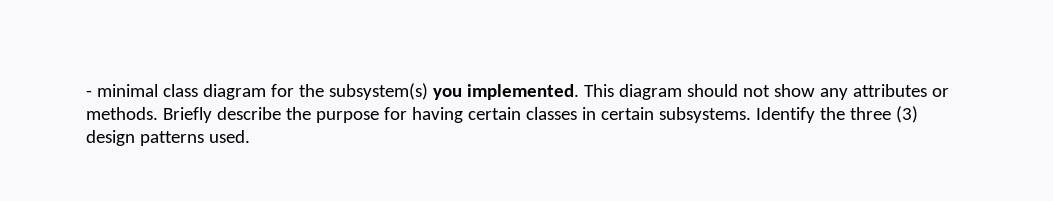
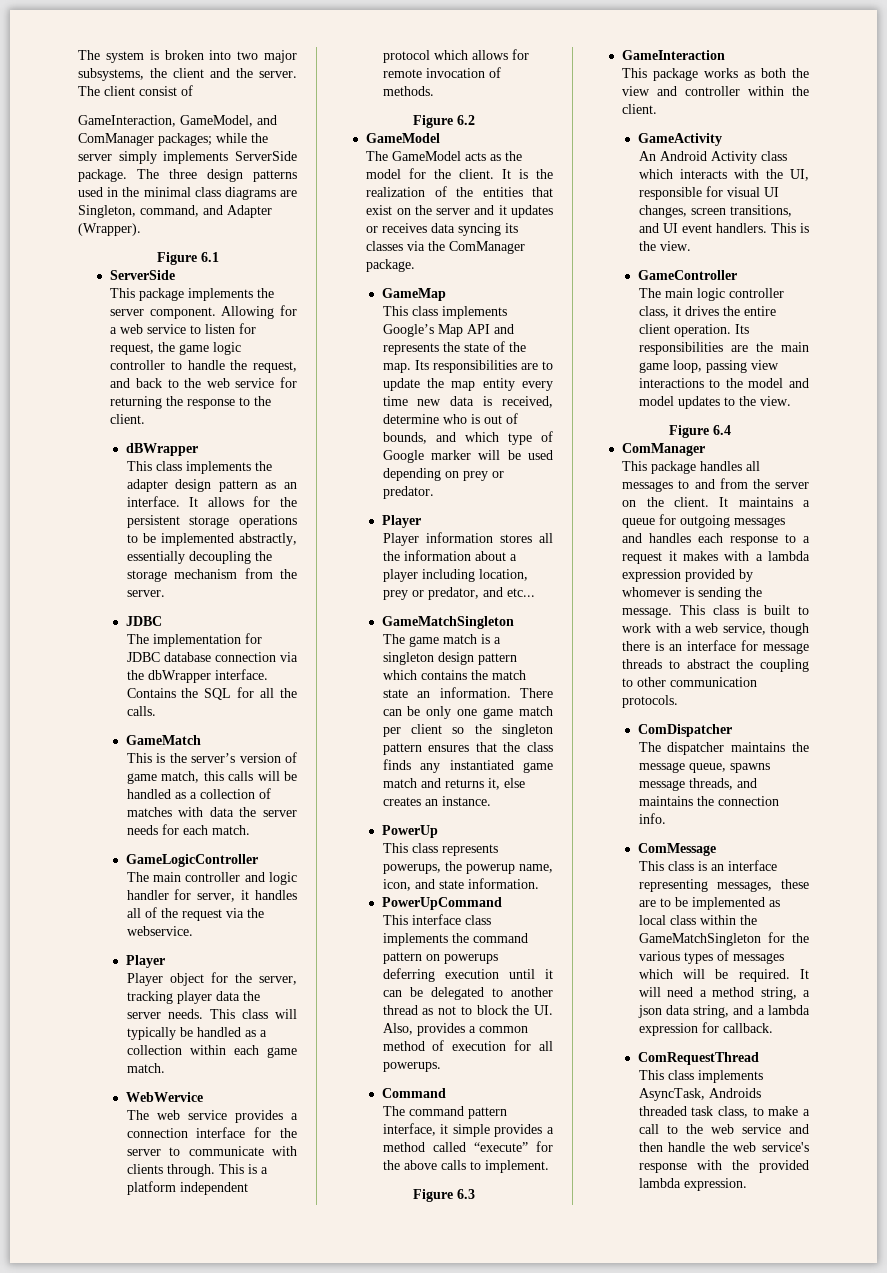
- - minimal class diagram for the subsystem(s) you implemented. This diagram should not show any attributes or methods. Briefly describe the purpose for having certain classes in certain subsystems. Identify the three (3) design patterns used.
+ The system is broken into two major subsystems, the client and the server. The client consist of
+ GameInteraction, GameModel, and ComManager packages; while the server simply implements ServerSide package. The three design patterns used in the minimal class diagrams are Singleton, command, and Adapter (Wrapper).
+ Figure 6.1
+ ServerSide
+ This package implements the server component. Allowing for a web service to listen for request, the game logic controller to handle the request, and back to the web service for returning the response to the client.
+ dBWrapper
+ This class implements the adapter design pattern as an interface. It allows for the persistent storage operations to be implemented abstractly, essentially decoupling the storage mechanism from the server.
+ JDBC
+ The implementation for JDBC database connection via the dbWrapper interface. Contains the SQL for all the calls.
+ GameMatch
+ This is the server’s version of game match, this calls will be handled as a collection of matches with data the server needs for each match.
+ GameLogicController
+ The main controller and logic handler for server, it handles all of the request via the webservice.
+ Player
+ Player object for the server, tracking player data the server needs. This class will typically be handled as a collection within each game match.
+ WebWervice
+ The web service provides a connection interface for the server to communicate with clients through. This is a platform independent protocol which allows for remote invocation of methods.
+ Figure 6.2
+ GameModel
+ The GameModel acts as the model for the client. It is the realization of the entities that exist on the server and it updates or receives data syncing its classes via the ComManager package.
+ GameMap
+ This class implements Google’s Map API and represents the state of the map. Its responsibilities are to update the map entity every time new data is received, determine who is out of bounds, and which type of Google marker will be used depending on prey or predator.
+ Player
+ Player information stores all the information about a player including location, prey or predator, and etc...
+ GameMatchSingleton
+ The game match is a singleton design pattern which contains the match state an information. There can be only one game match per client so the singleton pattern ensures that the class finds any instantiated game match and returns it, else creates an instance.
+ PowerUp
+ This class represents powerups, the powerup name, icon, and state information.
+ PowerUpCommand
+ This interface class implements the command pattern on powerups deferring execution until it can be delegated to another thread as not to block the UI. Also, provides a common method of execution for all powerups.
+ Command
+ The command pattern interface, it simple provides a method called “execute” for the above calls to implement.
+ Figure 6.3
+ GameInteraction
+ This package works as both the view and controller within the client.
+ GameActivity
+ An Android Activity class which interacts with the UI, responsible for visual UI changes, screen transitions, and UI event handlers. This is the view.
+ GameController
+ The main logic controller class, it drives the entire client operation. Its responsibilities are the main game loop, passing view interactions to the model and model updates to the view.
+ Figure 6.4
+ ComManager
+ This package handles all messages to and from the server on the client. It maintains a queue for outgoing messages and handles each response to a request it makes with a lambda expression provided by whomever is sending the message. This class is built to work with a web service, though there is an interface for message threads to abstract the coupling to other communication protocols.
+ ComDispatcher
+ The dispatcher maintains the message queue, spawns message threads, and maintains the connection info.
+ ComMessage
+ This class is an interface representing messages, these are to be implemented as local class within the GameMatchSingleton for the various types of messages which will be required. It will need a method string, a json data string, and a lambda expression for callback.
+ ComRequestThread
+ This class implements AsyncTask, Androids threaded task class, to make a call to the web service and then handle the web service's response with the provided lambda expression.

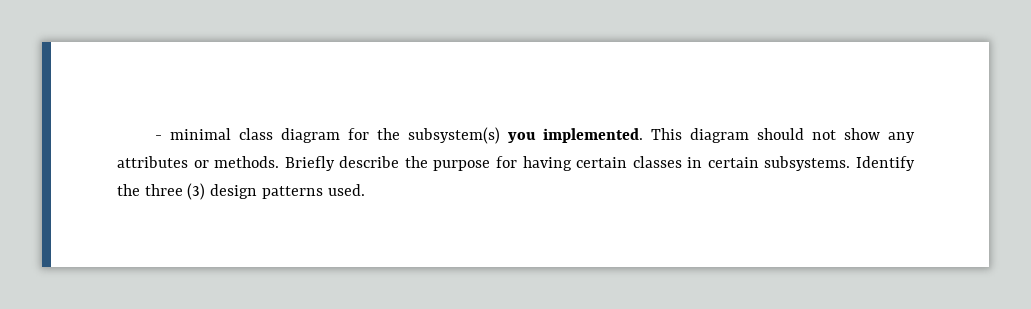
- The system is broken into two major subsystems, the client and the server. The client consist of
- GameInteraction, GameModel, and ComManager packages; while the server simply implements ServerSide package. The three design patterns used in the minimal class diagrams are Singleton, command, and Adapter (Wrapper).
- Figure 6.1
- ServerSide
- This package implements the server component. Allowing for a web service to listen for request, the game logic controller to handle the request, and back to the web service for returning the response to the client.
- dBWrapper
- This class implements the adapter design pattern as an interface. It allows for the persistent storage operations to be implemented abstractly, essentially decoupling the storage mechanism from the server.
- JDBC
- The implementation for JDBC database connection via the dbWrapper interface. Contains the SQL for all the calls.
- GameMatch
- This is the server’s version of game match, this calls will be handled as a collection of matches with data the server needs for each match.
- GameLogicController
- The main controller and logic handler for server, it handles all of the request via the webservice.
- Player
- Player object for the server, tracking player data the server needs. This class will typically be handled as a collection within each game match.
- WebWervice
- The web service provides a connection interface for the server to communicate with clients through. This is a platform independent protocol which allows for remote invocation of methods.
- Figure 6.2
- GameModel
- The GameModel acts as the model for the client. It is the realization of the entities that exist on the server and it updates or receives data syncing its classes via the ComManager package.
- GameMap
- This class implements Google’s Map API and represents the state of the map. Its responsibilities are to update the map entity every time new data is received, determine who is out of bounds, and which type of Google marker will be used depending on prey or predator.
- Player
- Player information stores all the information about a player including location, prey or predator, and etc...
- GameMatchSingleton
- The game match is a singleton design pattern which contains the match state an information. There can be only one game match per client so the singleton pattern ensures that the class finds any instantiated game match and returns it, else creates an instance.
- PowerUp
- This class represents powerups, the powerup name, icon, and state information.
- PowerUpCommand
- This interface class implements the command pattern on powerups deferring execution until it can be delegated to another thread as not to block the UI. Also, provides a common method of execution for all powerups.
- Command
- The command pattern interface, it simple provides a method called “execute” for the above calls to implement.
- Figure 6.3
- GameInteraction
- This package works as both the view and controller within the client.
- GameActivity
- An Android Activity class which interacts with the UI, responsible for visual UI changes, screen transitions, and UI event handlers. This is the view.
- GameController
- The main logic controller class, it drives the entire client operation. Its responsibilities are the main game loop, passing view interactions to the model and model updates to the view.
- Figure 6.4
- ComManager
- This package handles all messages to and from the server on the client. It maintains a queue for outgoing messages and handles each response to a request it makes with a lambda expression provided by whomever is sending the message. This class is built to work with a web service, though there is an interface for message threads to abstract the coupling to other communication protocols.
- ComDispatcher
- The dispatcher maintains the message queue, spawns message threads, and maintains the connection info.
- ComMessage
- This class is an interface representing messages, these are to be implemented as local class within the GameMatchSingleton for the various types of messages which will be required. It will need a method string, a json data string, and a lambda expression for callback.
- ComRequestThread
- This class implements AsyncTask, Androids threaded task class, to make a call to the web service and then handle the web service's response with the provided lambda expression.
+ - minimal class diagram for the subsystem(s) you implemented. This diagram should not show any attributes or methods. Briefly describe the purpose for having certain classes in certain subsystems. Identify the three (3) design patterns used.

